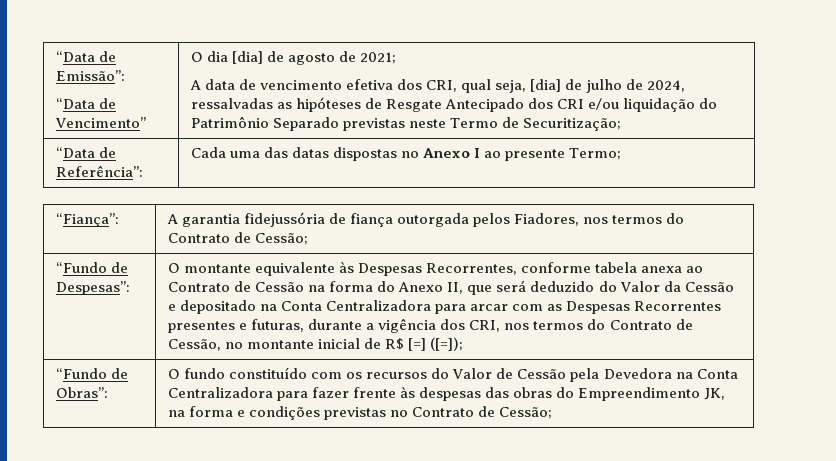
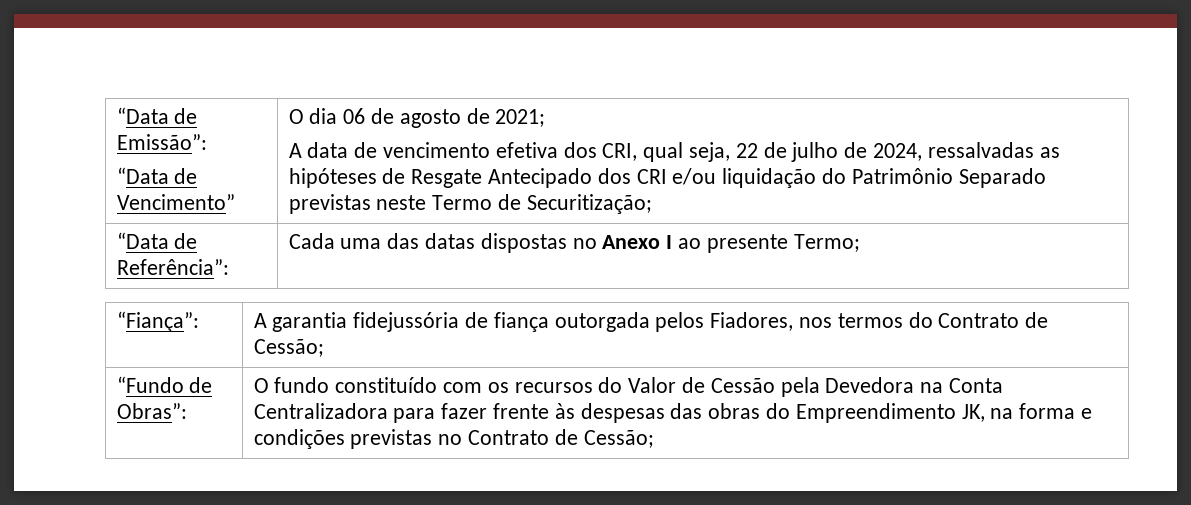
- O dia [dia] de agosto de 2021;
+ O dia 06 de agosto de 2021;
- A data de vencimento efetiva dos CRI, qual seja, [dia] de julho de 2024, ressalvadas as hipóteses de Resgate Antecipado dos CRI e/ou liquidação do Patrimônio Separado previstas neste Termo de Securitização;
+ A data de vencimento efetiva dos CRI, qual seja, 22 de julho de 2024, ressalvadas as hipóteses de Resgate Antecipado dos CRI e/ou liquidação do Patrimônio Separado previstas neste Termo de Securitização;
- “Fundo de Despesas”: | O montante equivalente às Despesas Recorrentes, conforme tabela anexa ao Contrato de Cessão na forma do Anexo II, que será deduzido do Valor da Cessão e depositado na Conta Centralizadora para arcar com as Despesas Recorrentes presentes e futuras, durante a vigência dos CRI, nos termos do Contrato de Cessão, no montante inicial de R$ [=] ([=]);

